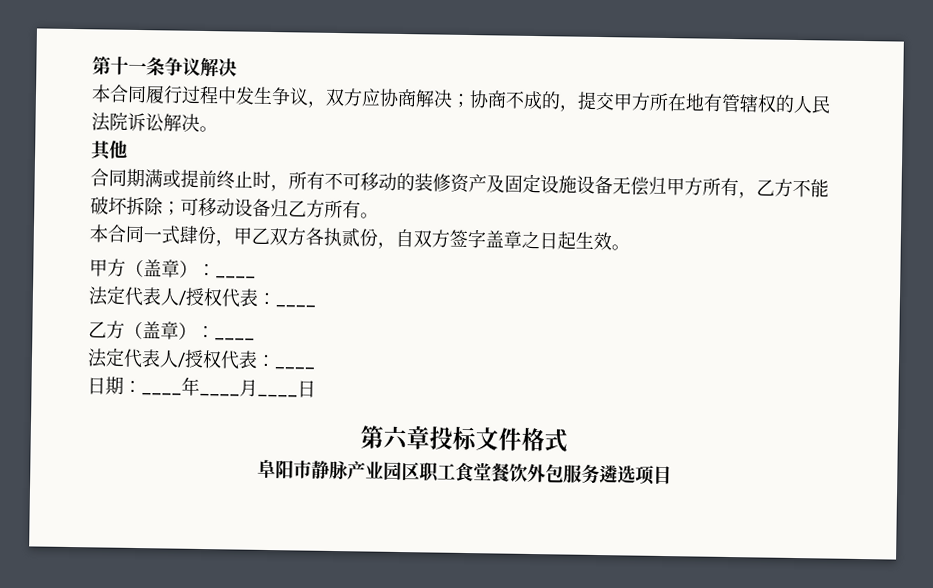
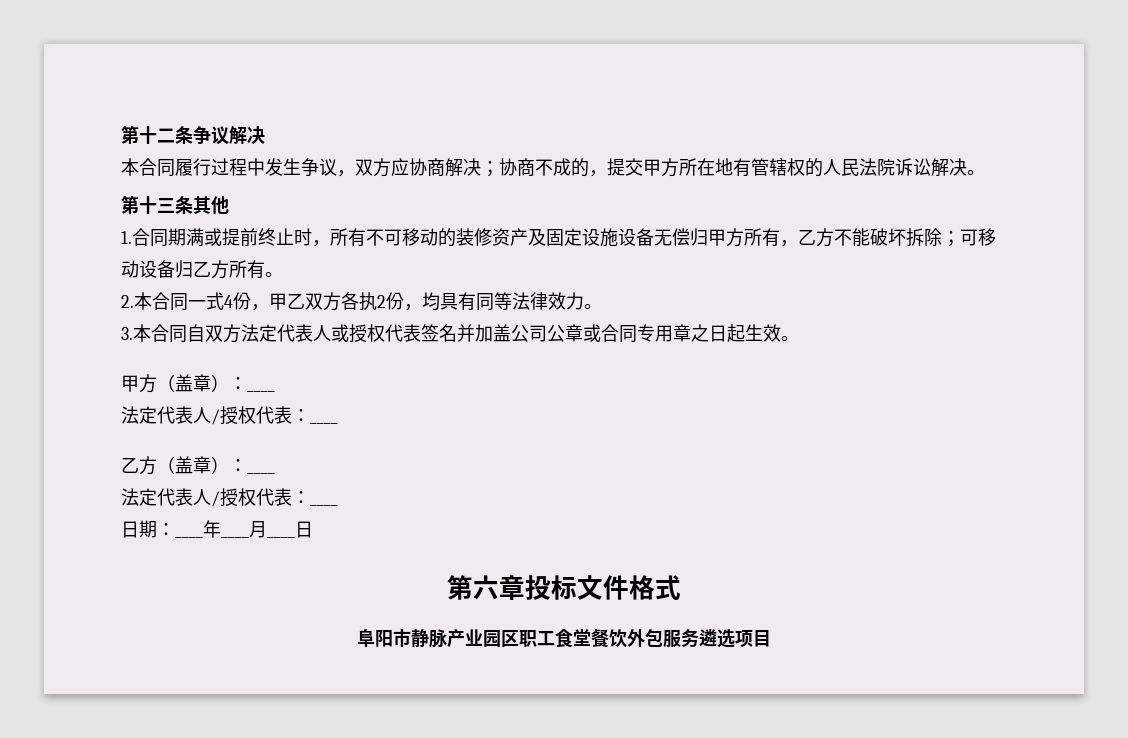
- 第十一条争议解决
+ 第十二条争议解决
- 其他
+ 第十三条其他
- 合同期满或提前终止时，所有不可移动的装修资产及固定设施设备无偿归甲方所有，乙方不能破坏拆除；可移动设备归乙方所有。
+ 1.合同期满或提前终止时，所有不可移动的装修资产及固定设施设备无偿归甲方所有，乙方不能破坏拆除；可移动设备归乙方所有。
- 本合同一式肆份，甲乙双方各执贰份，自双方签字盖章之日起生效。
+ 2.本合同一式4份，甲乙双方各执2份，均具有同等法律效力。
+ 3.本合同自双方法定代表人或授权代表签名并加盖公司公章或合同专用章之日起生效。

